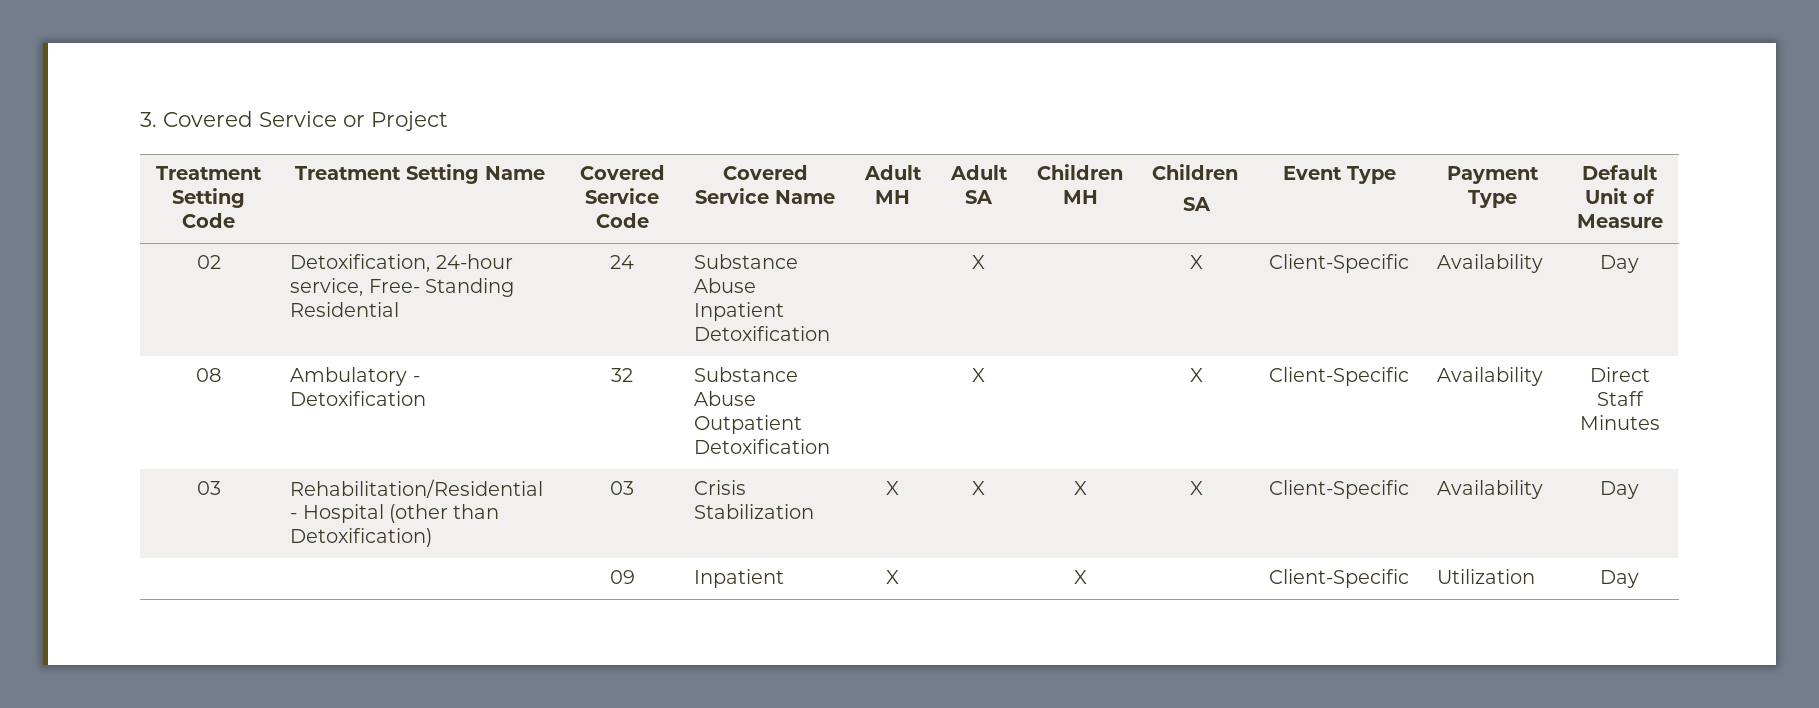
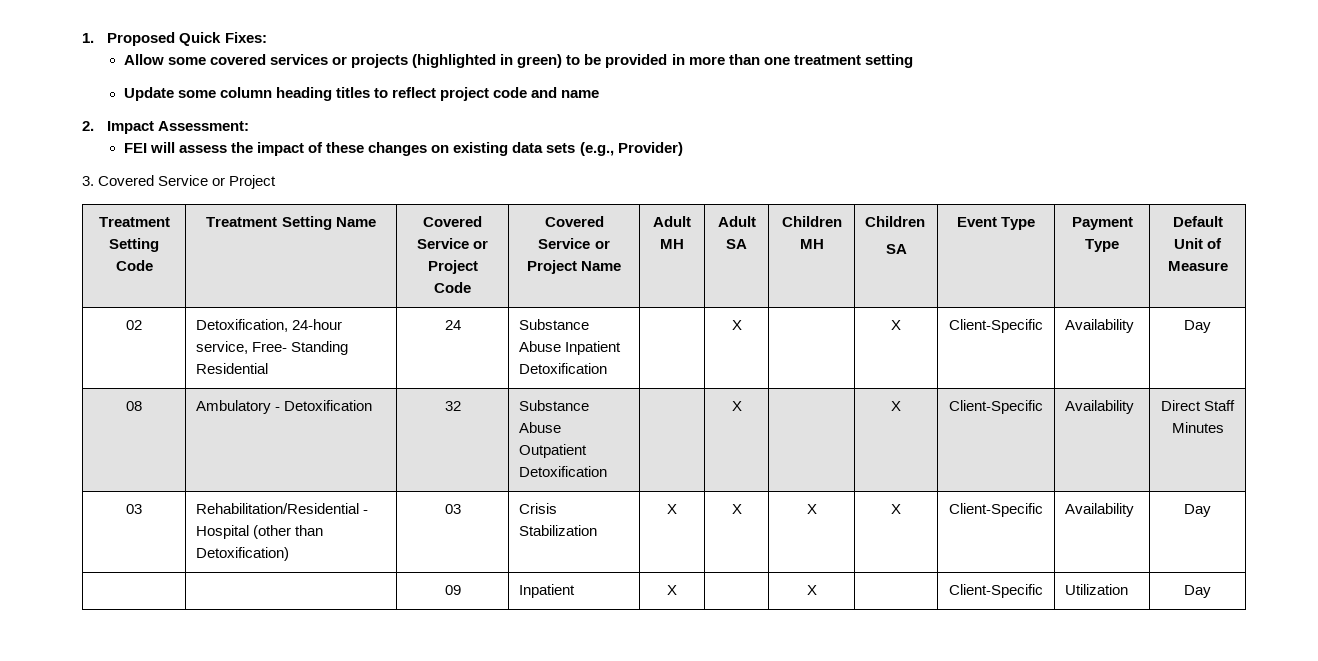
+ 1. Proposed Quick Fixes:
+ Allow some covered services or projects (highlighted in green) to be provided in more than one treatment setting
+ Update some column heading titles to reflect project code and name
+ 2. Impact Assessment:
+ FEI will assess the impact of these changes on existing data sets (e.g., Provider)
- Treatment Setting Code | Treatment Setting Name | Covered Service Code | Covered Service Name | Adult MH | Adult SA | Children MH | Children
+ Treatment Setting Code | Treatment Setting Name | Covered Service or Project Code | Covered Service or Project Name | Adult MH | Adult SA | Children MH | Children

